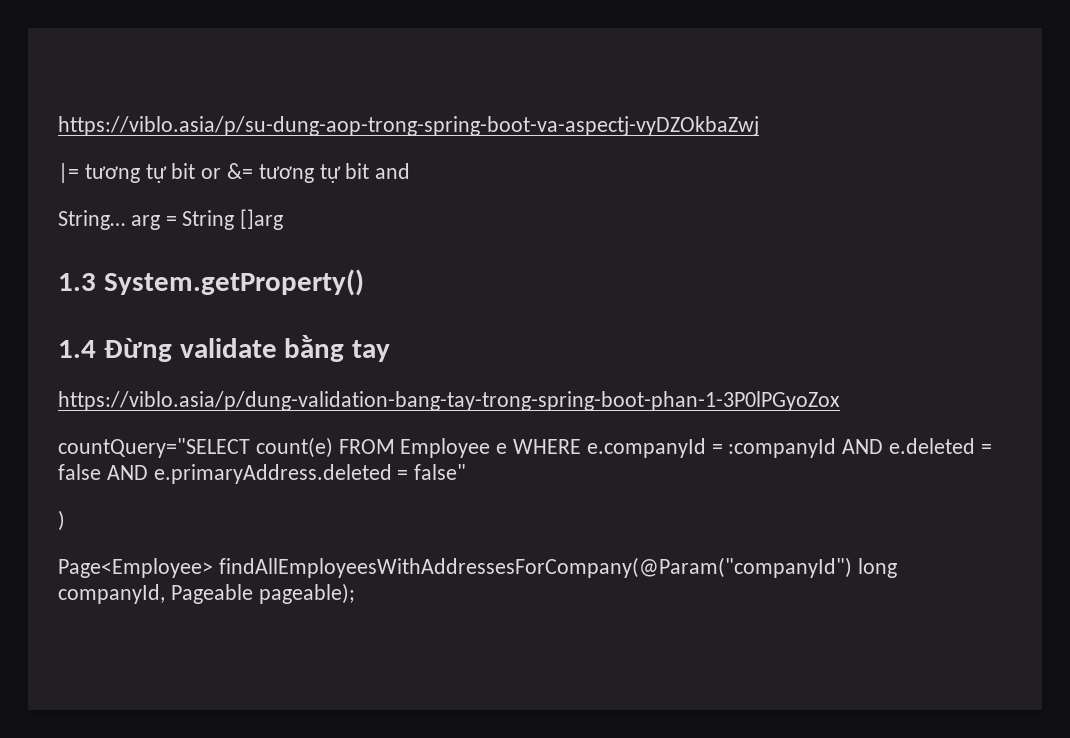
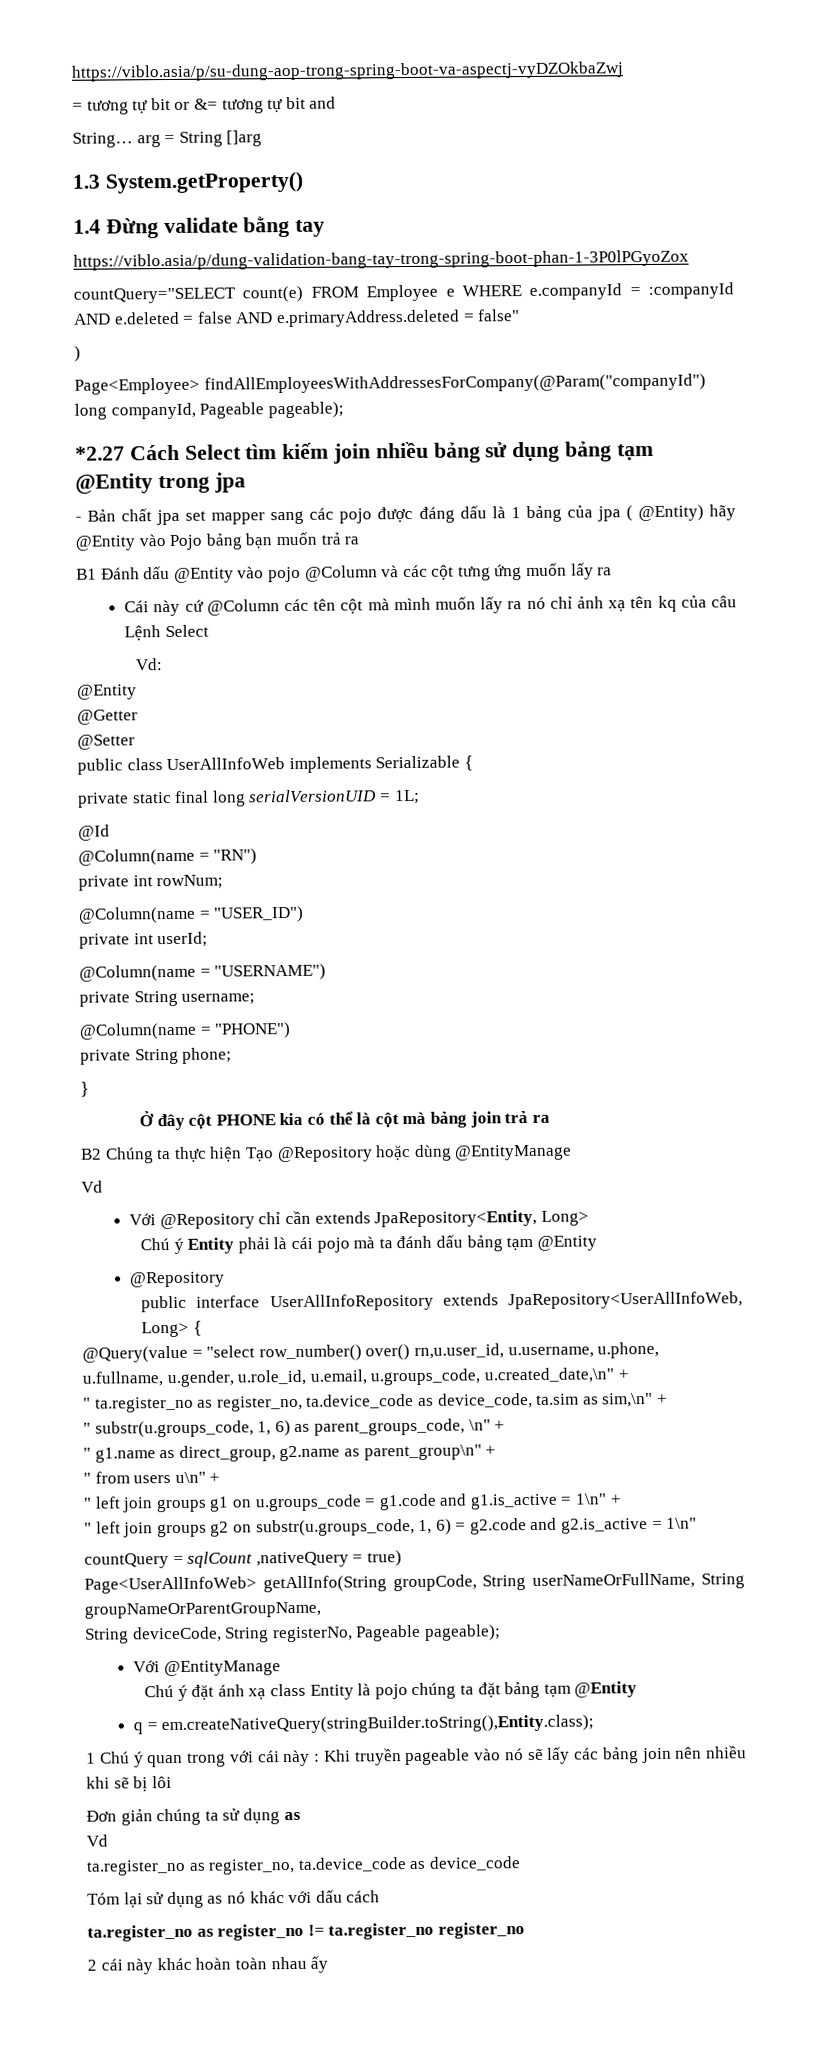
- |= tương tự bit or &= tương tự bit and
+ = tương tự bit or &= tương tự bit and
+ *2.27 Cách Select tìm kiếm join nhiều bảng sử dụng bảng tạm @Entity trong jpa
+ - Bản chất jpa set mapper sang các pojo được đáng dấu là 1 bảng của jpa ( @Entity) hãy @Entity vào Pojo bảng bạn muốn trả ra
+ B1 Đánh dấu @Entity vào pojo @Column và các cột tưng ứng muốn lấy ra
+ Cái này cứ @Column các tên cột mà mình muốn lấy ra nó chỉ ảnh xạ tên kq của câu Lệnh Select
+ Vd:
+ @Entity
+ @Getter
+ @Setter
+ public class UserAllInfoWeb implements Serializable {
+ private static final long serialVersionUID = 1L;
+ @Id
+ @Column(name = "RN")
+ private int rowNum;
+ @Column(name = "USER_ID")
+ private int userId;
+ @Column(name = "USERNAME")
+ private String username;
+ @Column(name = "PHONE")
+ private String phone;
+ }
+ Ở đây cột PHONE kia có thể là cột mà bảng join trả ra
+ B2 Chúng ta thực hiện Tạo @Repository hoặc dùng @EntityManage
+ Vd
+ Với @Repository chỉ cần extends JpaRepository<Entity, Long>
+ Chú ý Entity phải là cái pojo mà ta đánh dấu bảng tạm @Entity
+ @Repository
+ public interface UserAllInfoRepository extends JpaRepository<UserAllInfoWeb, Long> {
+ @Query(value = "select row_number() over() rn,u.user_id, u.username, u.phone, u.fullname, u.gender, u.role_id, u.email, u.groups_code, u.created_date,\n" +
+ " ta.register_no as register_no, ta.device_code as device_code, ta.sim as sim,\n" +
+ " substr(u.groups_code, 1, 6) as parent_groups_code, \n" +
+ " g1.name as direct_group, g2.name as parent_group\n" +
+ " from users u\n" +
+ " left join groups g1 on u.groups_code = g1.code and g1.is_active = 1\n" +
+ " left join groups g2 on substr(u.groups_code, 1, 6) = g2.code and g2.is_active = 1\n"
+ countQuery = sqlCount ,nativeQuery = true)
+ Page<UserAllInfoWeb> getAllInfo(String groupCode, String userNameOrFullName, String groupNameOrParentGroupName,
+ String deviceCode, String registerNo, Pageable pageable);
+ Với @EntityManage
+ Chú ý đặt ánh xạ class Entity là pojo chúng ta đặt bảng tạm @Entity
+ q = em.createNativeQuery(stringBuilder.toString(),Entity.class);
+ 1 Chú ý quan trong với cái này : Khi truyền pageable vào nó sẽ lấy các bảng join nên nhiều khi sẽ bị lôi
+ Đơn giản chúng ta sử dụng as
+ Vd
+ ta.register_no as register_no, ta.device_code as device_code
+ Tóm lại sử dụng as nó khác với dấu cách
+ ta.register_no as register_no != ta.register_no register_no
+ 2 cái này khác hoàn toàn nhau ấy

